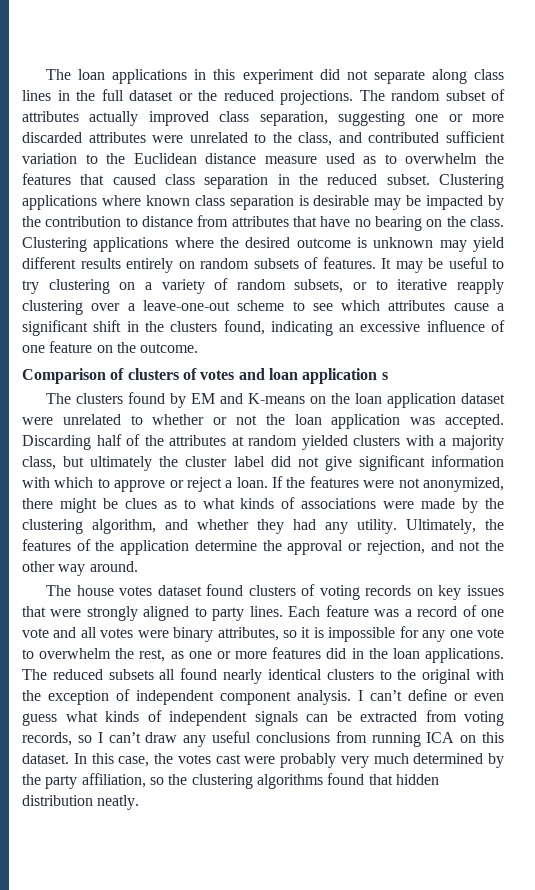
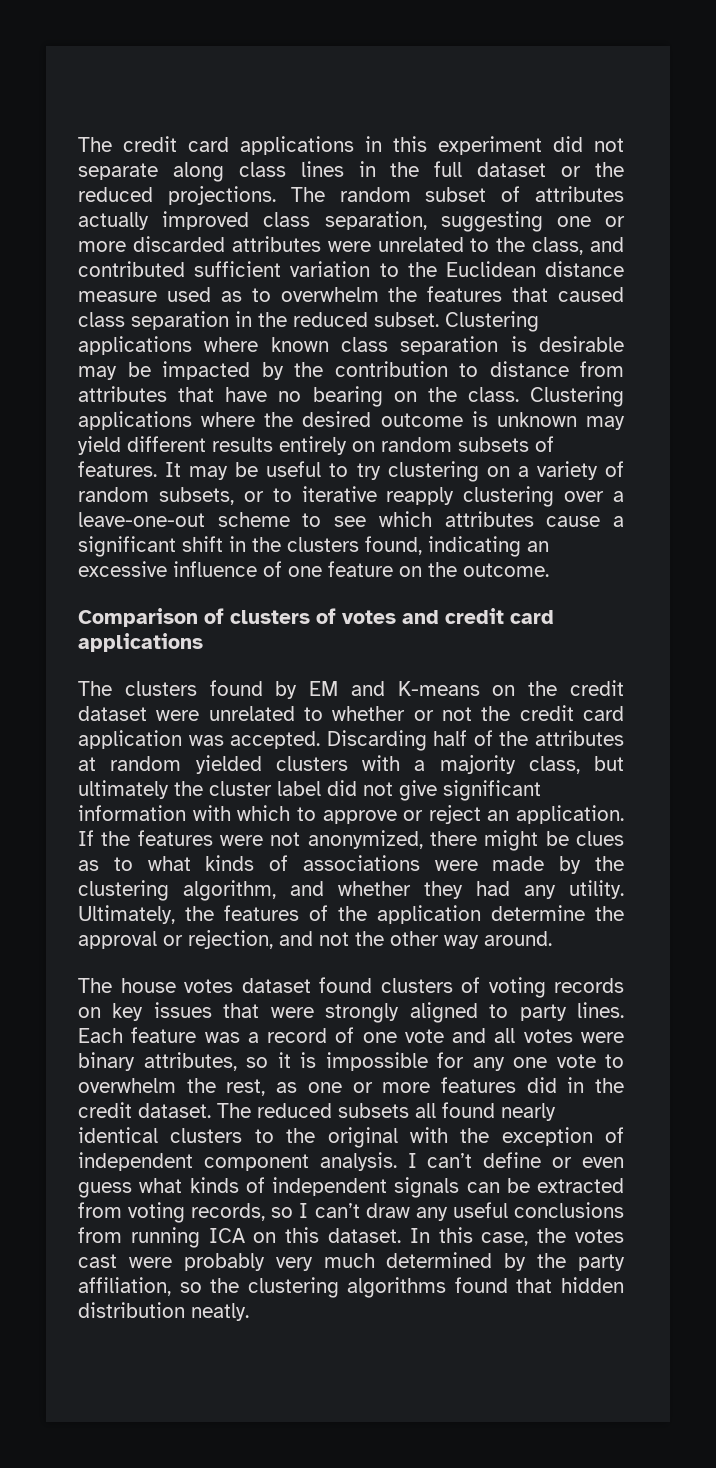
- The loan applications in this experiment did not separate along class lines in the full dataset or the reduced projections.
+ The credit card applications in this experiment did not separate along class lines in the full dataset or the reduced projections.
- Comparison of clusters of votes and loan application s
+ Comparison of clusters of votes and credit card applications
- The clusters found by EM and K-means on the loan application dataset were unrelated to whether or not the loan application was accepted.
+ The clusters found by EM and K-means on the credit dataset were unrelated to whether or not the credit card application was accepted.
- Discarding half of the attributes at random yielded clusters with a majority class, but ultimately the cluster label did not give significant information with which to approve or reject a loan.
+ Discarding half of the attributes at random yielded clusters with a majority class, but ultimately the cluster label did not give significant information with which to approve or reject an application.
- Each feature was a record of one vote and all votes were binary attributes, so it is impossible for any one vote to overwhelm the rest, as one or more features did in the loan applications.
+ Each feature was a record of one vote and all votes were binary attributes, so it is impossible for any one vote to overwhelm the rest, as one or more features did in the credit dataset.

